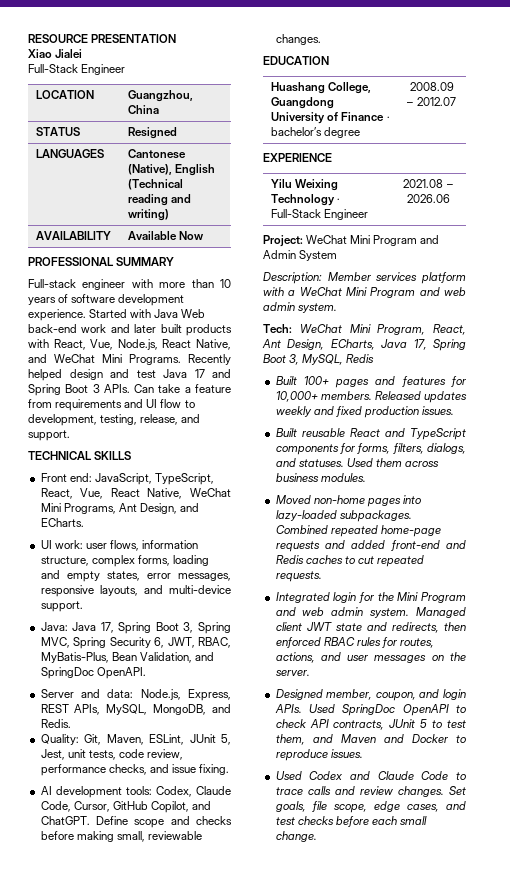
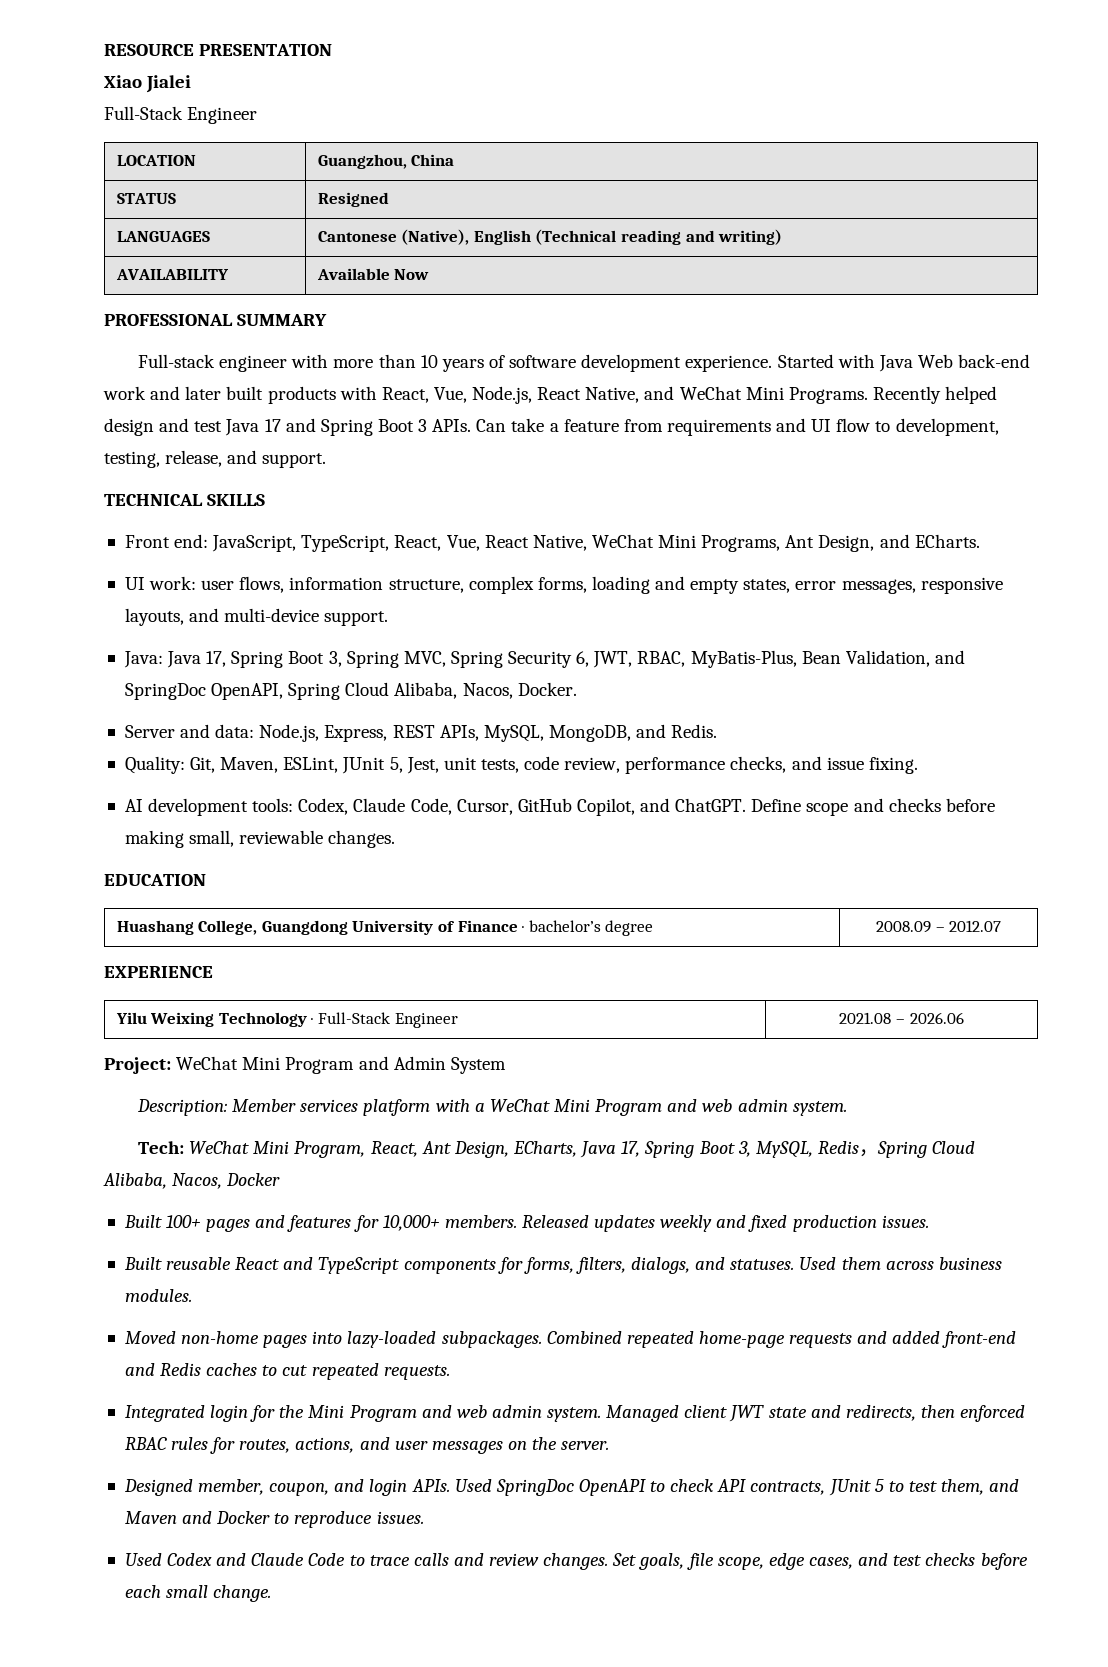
- Java: Java 17, Spring Boot 3, Spring MVC, Spring Security 6, JWT, RBAC, MyBatis-Plus, Bean Validation, and SpringDoc OpenAPI.
+ Java: Java 17, Spring Boot 3, Spring MVC, Spring Security 6, JWT, RBAC, MyBatis-Plus, Bean Validation, and SpringDoc OpenAPI, Spring Cloud Alibaba, Nacos, Docker.
- Tech: WeChat Mini Program, React, Ant Design, ECharts, Java 17, Spring Boot 3, MySQL, Redis
+ Tech: WeChat Mini Program, React, Ant Design, ECharts, Java 17, Spring Boot 3, MySQL, Redis，Spring Cloud Alibaba, Nacos, Docker

